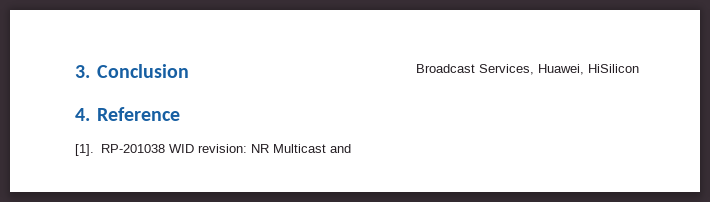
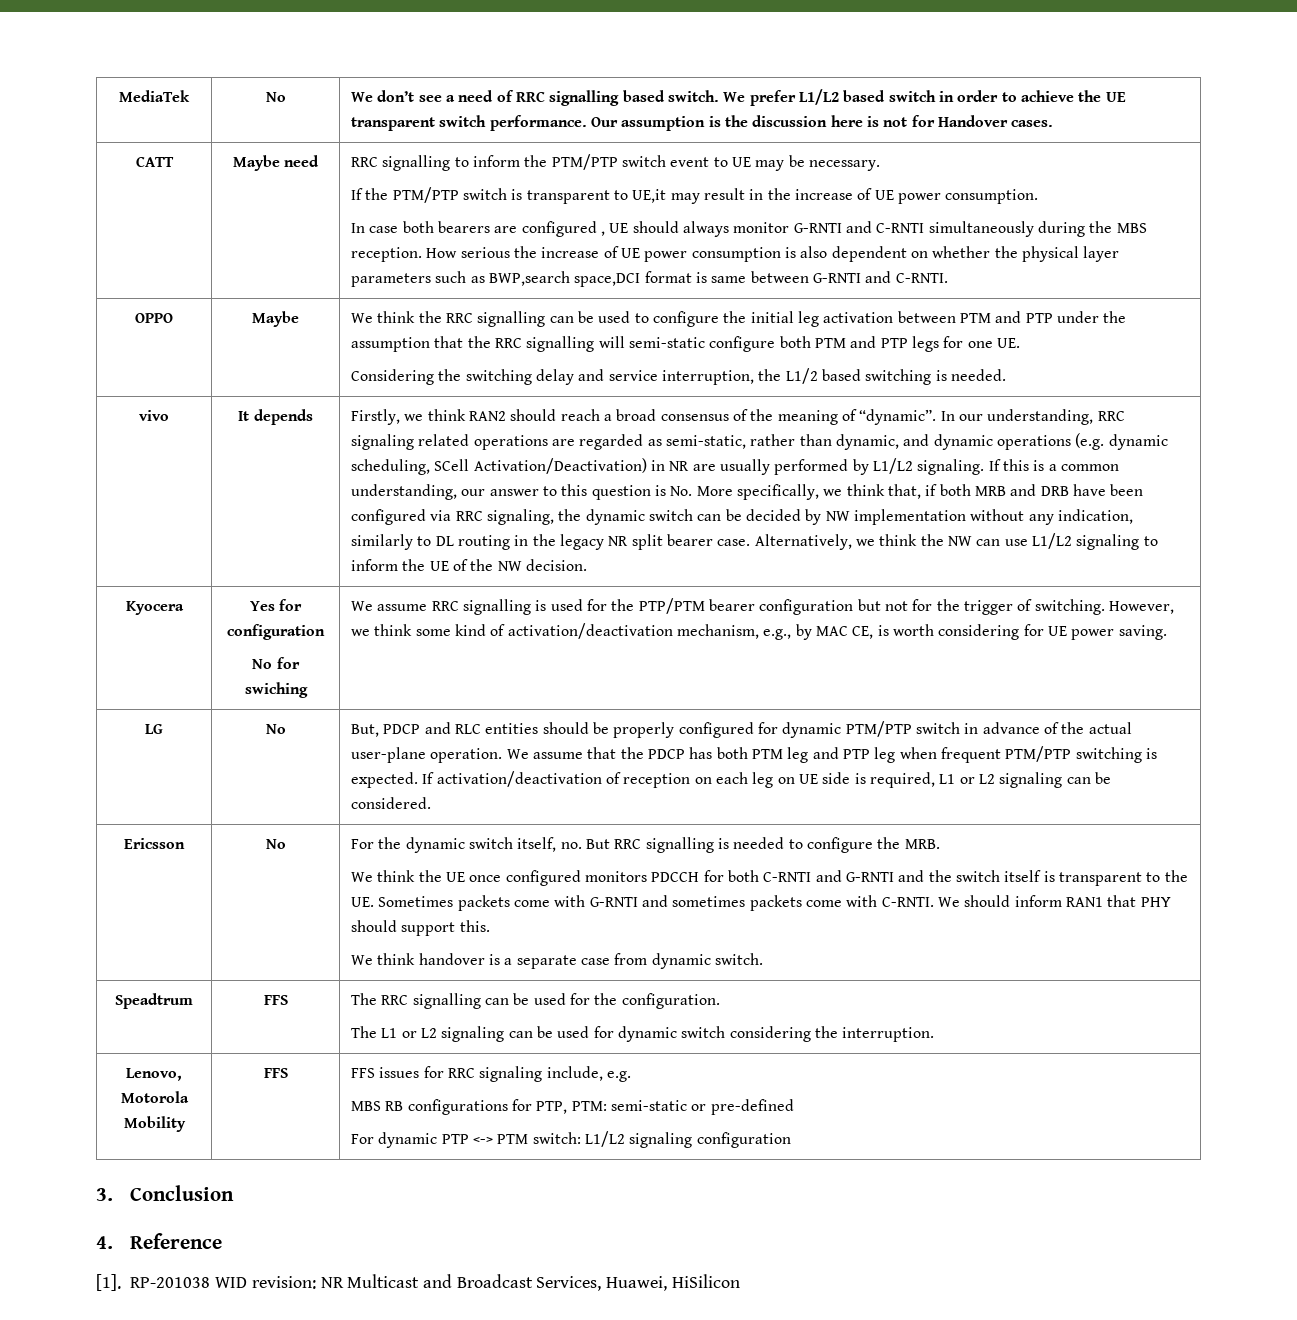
+ MediaTek | No | We don’t see a need of RRC signalling based switch. We prefer L1/L2 based switch in order to achieve the UE transparent switch performance. Our assumption is the discussion here is not for Handover cases.
+ CATT | Maybe need | RRC signalling to inform the PTM/PTP switch event to UE may be necessary.
+ If the PTM/PTP switch is transparent to UE,it may result in the increase of UE power consumption.
+ In case both bearers are configured , UE should always monitor G-RNTI and C-RNTI simultaneously during the MBS reception. How serious the increase of UE power consumption is also dependent on whether the physical layer parameters such as BWP,search space,DCI format is same between G-RNTI and C-RNTI.
+ OPPO | Maybe | We think the RRC signalling can be used to configure the initial leg activation between PTM and PTP under the assumption that the RRC signalling will semi-static configure both PTM and PTP legs for one UE.
+ Considering the switching delay and service interruption, the L1/2 based switching is needed.
+ vivo | It depends | Firstly, we think RAN2 should reach a broad consensus of the meaning of “dynamic”. In our understanding, RRC signaling related operations are regarded as semi-static, rather than dynamic, and dynamic operations (e.g. dynamic scheduling, SCell Activation/Deactivation) in NR are usually performed by L1/L2 signaling. If this is a common understanding, our answer to this question is No. More specifically, we think that, if both MRB and DRB have been configured via RRC signaling, the dynamic switch can be decided by NW implementation without any indication, similarly to DL routing in the legacy NR split bearer case. Alternatively, we think the NW can use L1/L2 signaling to inform the UE of the NW decision.
+ Kyocera | Yes for configuration
+ No for swiching | We assume RRC signalling is used for the PTP/PTM bearer configuration but not for the trigger of switching. However, we think some kind of activation/deactivation mechanism, e.g., by MAC CE, is worth considering for UE power saving.
+ LG | No | But, PDCP and RLC entities should be properly configured for dynamic PTM/PTP switch in advance of the actual user-plane operation. We assume that the PDCP has both PTM leg and PTP leg when frequent PTM/PTP switching is expected. If activation/deactivation of reception on each leg on UE side is required, L1 or L2 signaling can be considered.
+ Ericsson | No | For the dynamic switch itself, no. But RRC signalling is needed to configure the MRB.
+ We think the UE once configured monitors PDCCH for both C-RNTI and G-RNTI and the switch itself is transparent to the UE. Sometimes packets come with G-RNTI and sometimes packets come with C-RNTI. We should inform RAN1 that PHY should support this.
+ We think handover is a separate case from dynamic switch.
+ Speadtrum | FFS | The RRC signalling can be used for the configuration.
+ The L1 or L2 signaling can be used for dynamic switch considering the interruption.
+ Lenovo, Motorola Mobility | FFS | FFS issues for RRC signaling include, e.g.
+ MBS RB configurations for PTP, PTM: semi-static or pre-defined
+ For dynamic PTP <-> PTM switch: L1/L2 signaling configuration

